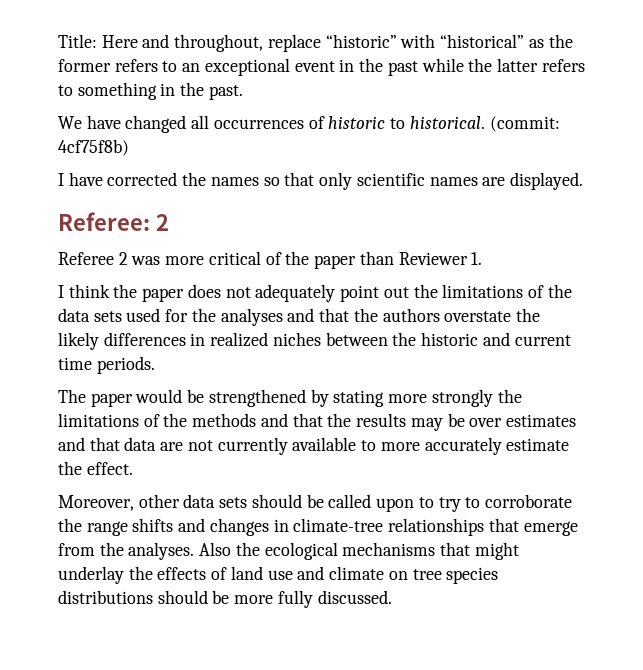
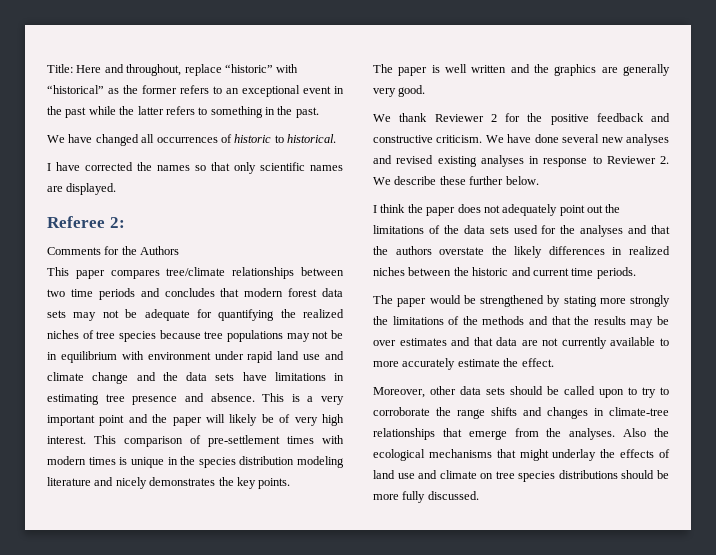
- (commit: 4cf75f8b)
- Referee: 2
- Referee 2 was more critical of the paper than Reviewer 1.
+ Referee 2:
+ Comments for the Authors
+ This paper compares tree/climate relationships between two time periods and concludes that modern forest data sets may not be adequate for quantifying the realized niches of tree species because tree populations may not be in equilibrium with environment under rapid land use and climate change and the data sets have limitations in estimating tree presence and absence. This is a very important point and the paper will likely be of very high interest. This comparison of pre-settlement times with modern times is unique in the species distribution modeling literature and nicely demonstrates the key points.
+ The paper is well written and the graphics are generally very good.
+ We thank Reviewer 2 for the positive feedback and constructive criticism. We have done several new analyses and revised existing analyses in response to Reviewer 2. We describe these further below.

